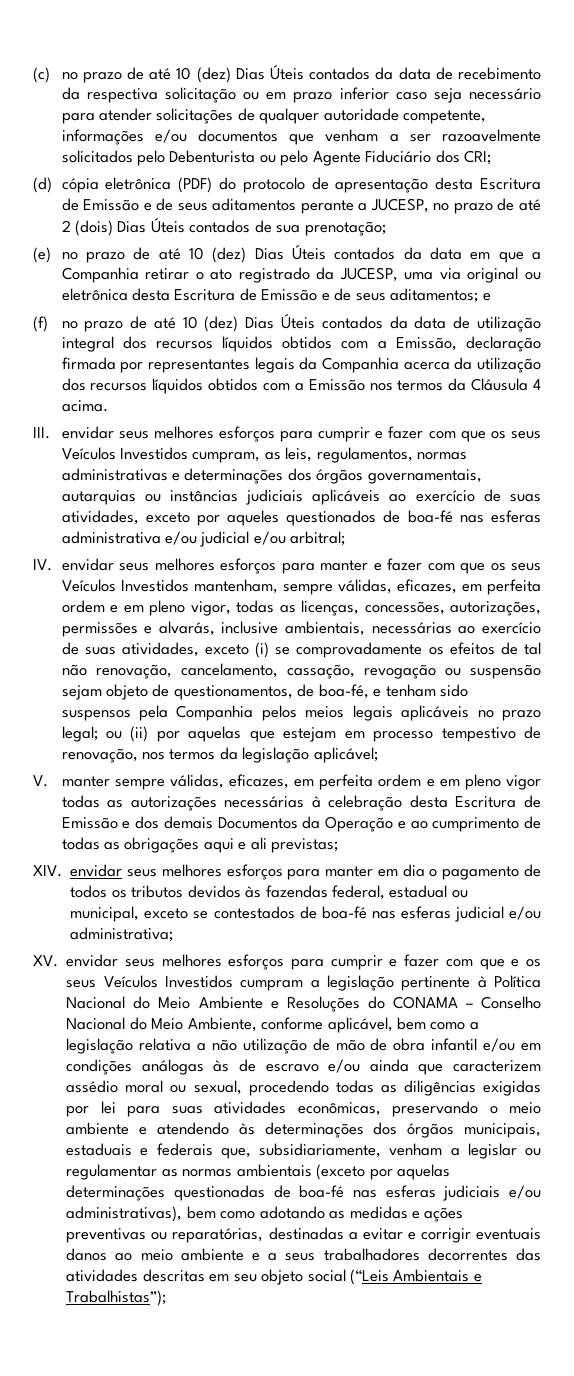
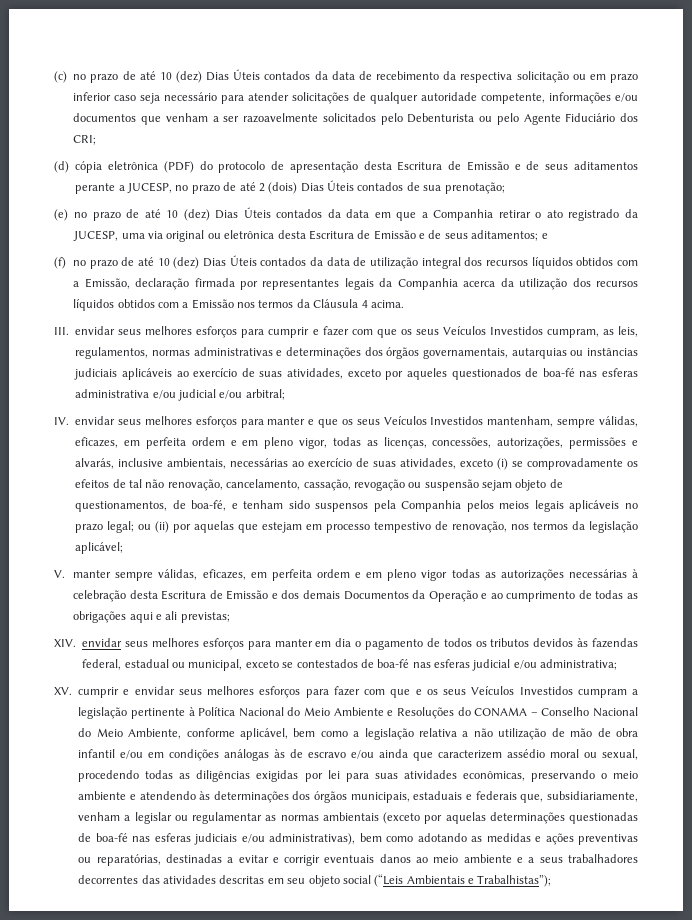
- IV. envidar seus melhores esforços para manter e fazer com que os seus Veículos Investidos mantenham, sempre válidas, eficazes, em perfeita ordem e em pleno vigor, todas as licenças, concessões, autorizações, permissões e alvarás, inclusive ambientais, necessárias ao exercício de suas atividades, exceto (i) se comprovadamente os efeitos de tal não renovação, cancelamento, cassação, revogação ou suspensão sejam objeto de questionamentos, de boa-fé, e tenham sido suspensos pela Companhia pelos meios legais aplicáveis no prazo legal;
+ IV. envidar seus melhores esforços para manter e que os seus Veículos Investidos mantenham, sempre válidas, eficazes, em perfeita ordem e em pleno vigor, todas as licenças, concessões, autorizações, permissões e alvarás, inclusive ambientais, necessárias ao exercício de suas atividades, exceto (i) se comprovadamente os efeitos de tal não renovação, cancelamento, cassação, revogação ou suspensão sejam objeto de questionamentos, de boa-fé, e tenham sido suspensos pela Companhia pelos meios legais aplicáveis no prazo legal;
- XV. envidar seus melhores esforços para cumprir e fazer com que e os seus Veículos Investidos cumpram a legislação pertinente à Política Nacional do Meio Ambiente e Resoluções do CONAMA – Conselho Nacional do Meio Ambiente, conforme aplicável, bem como a legislação relativa a não utilização de mão de obra infantil e/ou em condições análogas às de escravo e/ou ainda que caracterizem assédio moral ou sexual, procedendo todas as diligências exigidas por lei para suas atividades econômicas, preservando o meio ambiente e atendendo às determinações dos órgãos municipais, estaduais e federais que, subsidiariamente, venham a legislar ou regulamentar as normas ambientais (exceto por aquelas determinações questionadas de boa-fé nas esferas judiciais e/ou administrativas), bem como adotando as medidas e ações preventivas ou reparatórias, destinadas a evitar e corrigir eventuais danos ao meio ambiente e a seus trabalhadores decorrentes das atividades descritas em seu objeto social (“Leis Ambientais e Trabalhistas”);
+ XV. cumprir e envidar seus melhores esforços para fazer com que e os seus Veículos Investidos cumpram a legislação pertinente à Política Nacional do Meio Ambiente e Resoluções do CONAMA – Conselho Nacional do Meio Ambiente, conforme aplicável, bem como a legislação relativa a não utilização de mão de obra infantil e/ou em condições análogas às de escravo e/ou ainda que caracterizem assédio moral ou sexual, procedendo todas as diligências exigidas por lei para suas atividades econômicas, preservando o meio ambiente e atendendo às determinações dos órgãos municipais, estaduais e federais que, subsidiariamente, venham a legislar ou regulamentar as normas ambientais (exceto por aquelas determinações questionadas de boa-fé nas esferas judiciais e/ou administrativas), bem como adotando as medidas e ações preventivas ou reparatórias, destinadas a evitar e corrigir eventuais danos ao meio ambiente e a seus trabalhadores decorrentes das atividades descritas em seu objeto social (“Leis Ambientais e Trabalhistas”);

